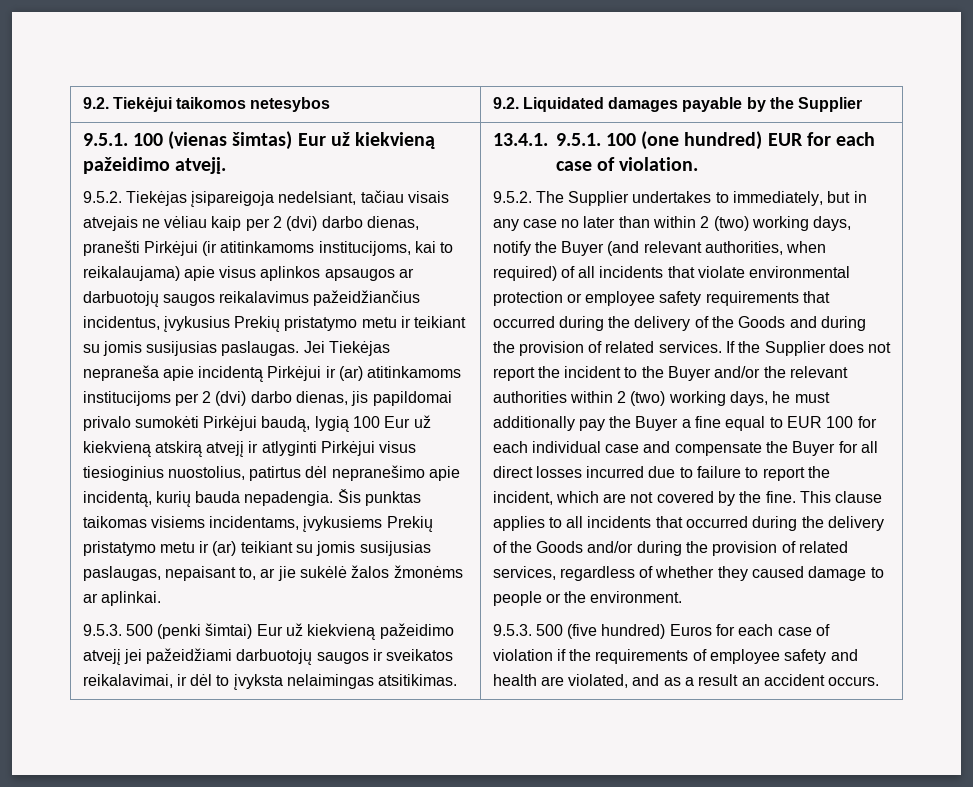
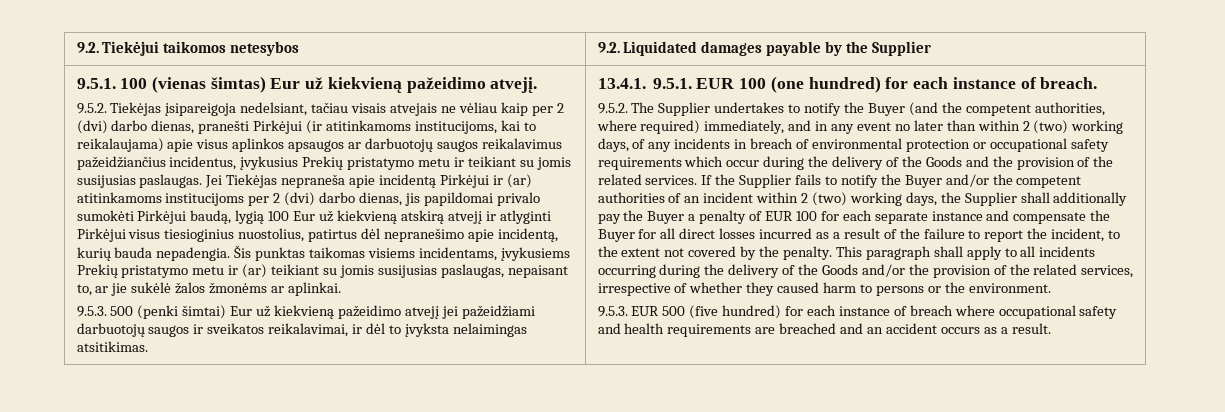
- 13.4.1. 9.5.1. 100 (one hundred) EUR for each case of violation.
+ 13.4.1. 9.5.1. EUR 100 (one hundred) for each instance of breach.
- 9.5.2. The Supplier undertakes to immediately, but in any case no later than within 2 (two) working days, notify the Buyer (and relevant authorities, when required) of all incidents that violate environmental protection or employee safety requirements that occurred during the delivery of the Goods and during the provision of related services.
+ 9.5.2. The Supplier undertakes to notify the Buyer (and the competent authorities, where required) immediately, and in any event no later than within 2 (two) working days, of any incidents in breach of environmental protection or occupational safety requirements which occur during the delivery of the Goods and the provision of the related services.
- If the Supplier does not report the incident to the Buyer and/or the relevant authorities within 2 (two) working days, he must additionally pay the Buyer a fine equal to EUR 100 for each individual case and compensate the Buyer for all direct losses incurred due to failure to report the incident, which are not covered by the fine. This clause applies to all incidents that occurred during the delivery of the Goods and/or during the provision of related services, regardless of whether they caused damage to people or the environment.
+ If the Supplier fails to notify the Buyer and/or the competent authorities of an incident within 2 (two) working days, the Supplier shall additionally pay the Buyer a penalty of EUR 100 for each separate instance and compensate the Buyer for all direct losses incurred as a result of the failure to report the incident, to the extent not covered by the penalty. This paragraph shall apply to all incidents occurring during the delivery of the Goods and/or the provision of the related services, irrespective of whether they caused harm to persons or the environment.
- 9.5.3. 500 (five hundred) Euros for each case of violation if the requirements of employee safety and health are violated, and as a result an accident occurs.
+ 9.5.3. EUR 500 (five hundred) for each instance of breach where occupational safety and health requirements are breached and an accident occurs as a result.

